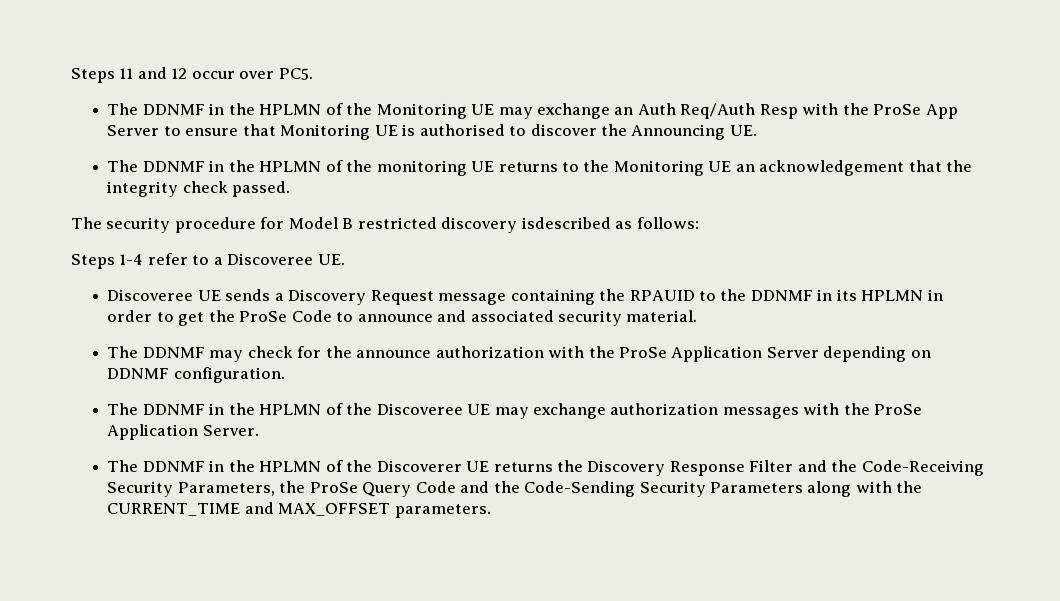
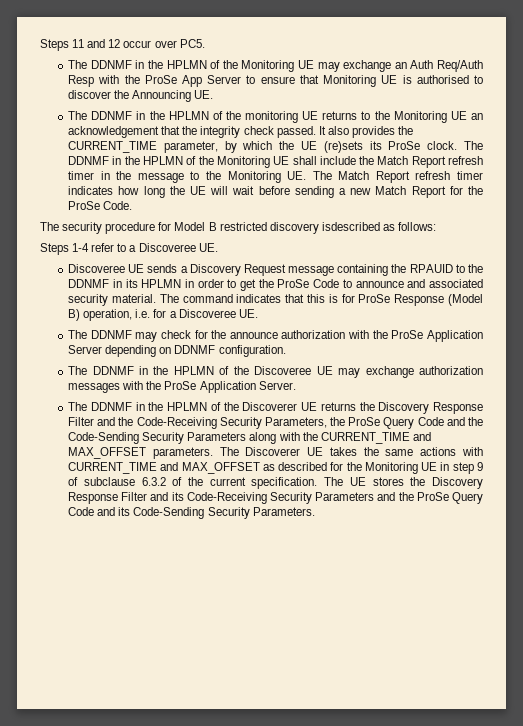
+ It also provides the CURRENT_TIME parameter, by which the UE (re)sets its ProSe clock. The DDNMF in the HPLMN of the Monitoring UE shall include the Match Report refresh timer in the message to the Monitoring UE. The Match Report refresh timer indicates how long the UE will wait before sending a new Match Report for the ProSe Code.
+ The command indicates that this is for ProSe Response (Model B) operation, i.e. for a Discoveree UE.
+ The Discoverer UE takes the same actions with CURRENT_TIME and MAX_OFFSET as described for the Monitoring UE in step 9 of subclause 6.3.2 of the current specification. The UE stores the Discovery Response Filter and its Code-Receiving Security Parameters and the ProSe Query Code and its Code-Sending Security Parameters.

